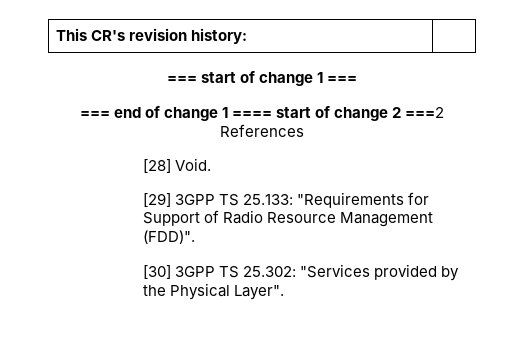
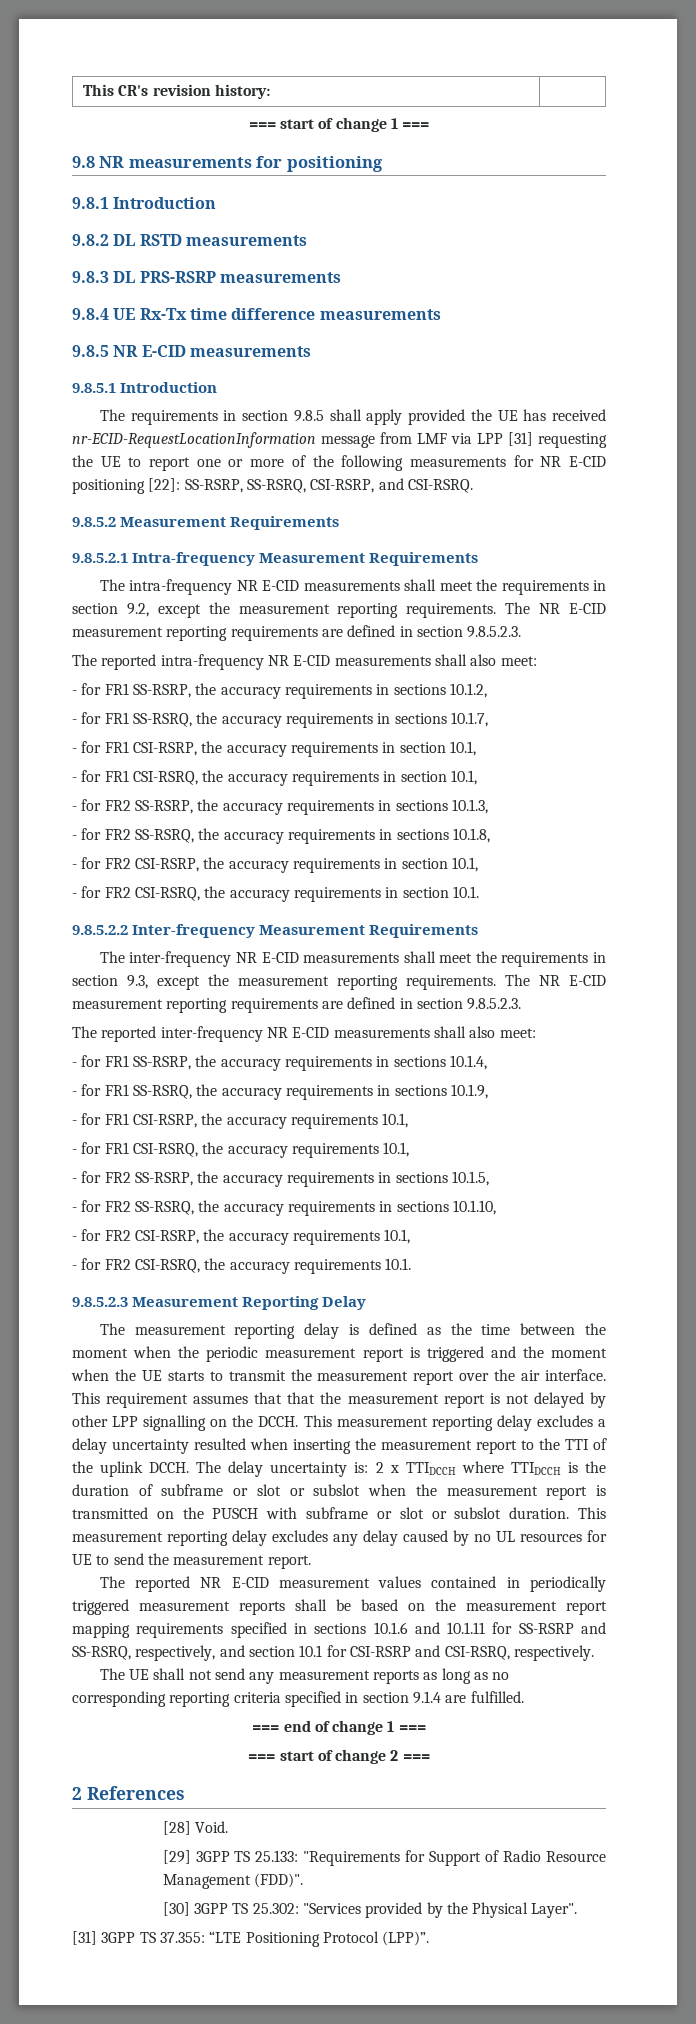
+ 9.8 NR measurements for positioning
+ 9.8.1 Introduction
+ 9.8.2 DL RSTD measurements
+ 9.8.3 DL PRS-RSRP measurements
+ 9.8.4 UE Rx-Tx time difference measurements
+ 9.8.5 NR E-CID measurements
+ 9.8.5.1 Introduction
+ The requirements in section 9.8.5 shall apply provided the UE has received nr-ECID-RequestLocationInformation message from LMF via LPP [31] requesting the UE to report one or more of the following measurements for NR E-CID positioning [22]: SS-RSRP, SS-RSRQ, CSI-RSRP, and CSI-RSRQ.
+ 9.8.5.2 Measurement Requirements
+ 9.8.5.2.1 Intra-frequency Measurement Requirements
+ The intra-frequency NR E-CID measurements shall meet the requirements in section 9.2, except the measurement reporting requirements. The NR E-CID measurement reporting requirements are defined in section 9.8.5.2.3.
+ The reported intra-frequency NR E-CID measurements shall also meet:
+ - for FR1 SS-RSRP, the accuracy requirements in sections 10.1.2,
+ - for FR1 SS-RSRQ, the accuracy requirements in sections 10.1.7,
+ - for FR1 CSI-RSRP, the accuracy requirements in section 10.1,
+ - for FR1 CSI-RSRQ, the accuracy requirements in section 10.1,
+ - for FR2 SS-RSRP, the accuracy requirements in sections 10.1.3,
+ - for FR2 SS-RSRQ, the accuracy requirements in sections 10.1.8,
+ - for FR2 CSI-RSRP, the accuracy requirements in section 10.1,
+ - for FR2 CSI-RSRQ, the accuracy requirements in section 10.1.
+ 9.8.5.2.2 Inter-frequency Measurement Requirements
+ The inter-frequency NR E-CID measurements shall meet the requirements in section 9.3, except the measurement reporting requirements. The NR E-CID measurement reporting requirements are defined in section 9.8.5.2.3.
+ The reported inter-frequency NR E-CID measurements shall also meet:
+ - for FR1 SS-RSRP, the accuracy requirements in sections 10.1.4,
+ - for FR1 SS-RSRQ, the accuracy requirements in sections 10.1.9,
+ - for FR1 CSI-RSRP, the accuracy requirements 10.1,
+ - for FR1 CSI-RSRQ, the accuracy requirements 10.1,
+ - for FR2 SS-RSRP, the accuracy requirements in sections 10.1.5,
+ - for FR2 SS-RSRQ, the accuracy requirements in sections 10.1.10,
+ - for FR2 CSI-RSRP, the accuracy requirements 10.1,
+ - for FR2 CSI-RSRQ, the accuracy requirements 10.1.
+ 9.8.5.2.3 Measurement Reporting Delay
+ The measurement reporting delay is defined as the time between the moment when the periodic measurement report is triggered and the moment when the UE starts to transmit the measurement report over the air interface. This requirement assumes that that the measurement report is not delayed by other LPP signalling on the DCCH. This measurement reporting delay excludes a delay uncertainty resulted when inserting the measurement report to the TTI of the uplink DCCH. The delay uncertainty is: 2 x TTIDCCH where TTIDCCH is the duration of subframe or slot or subslot when the measurement report is transmitted on the PUSCH with subframe or slot or subslot duration. This measurement reporting delay excludes any delay caused by no UL resources for UE to send the measurement report.
+ The reported NR E-CID measurement values contained in periodically triggered measurement reports shall be based on the measurement report mapping requirements specified in sections 10.1.6 and 10.1.11 for SS-RSRP and SS-RSRQ, respectively, and section 10.1 for CSI-RSRP and CSI-RSRQ, respectively.
+ The UE shall not send any measurement reports as long as no corresponding reporting criteria specified in section 9.1.4 are fulfilled.
- === end of change 1 ==== start of change 2 ===2 References
+ === end of change 1 ===
+ === start of change 2 ===
+ 2 References
+ [31] 3GPP TS 37.355: “LTE Positioning Protocol (LPP)”.

